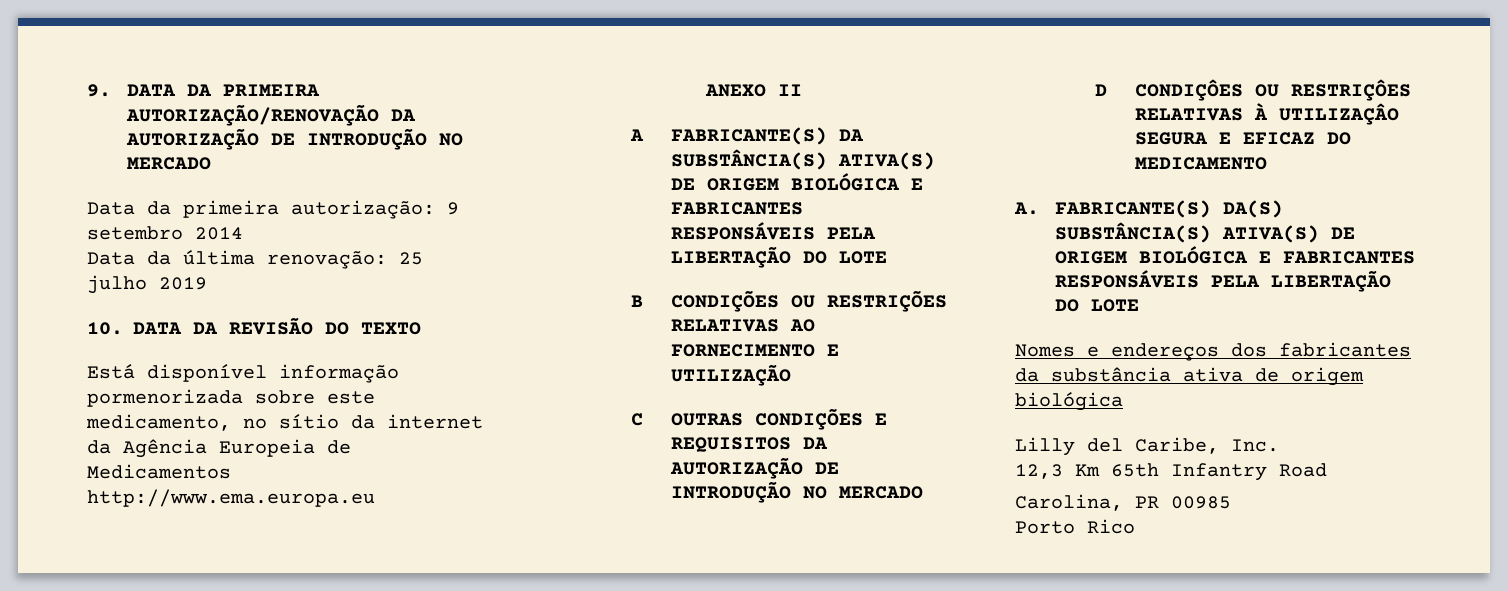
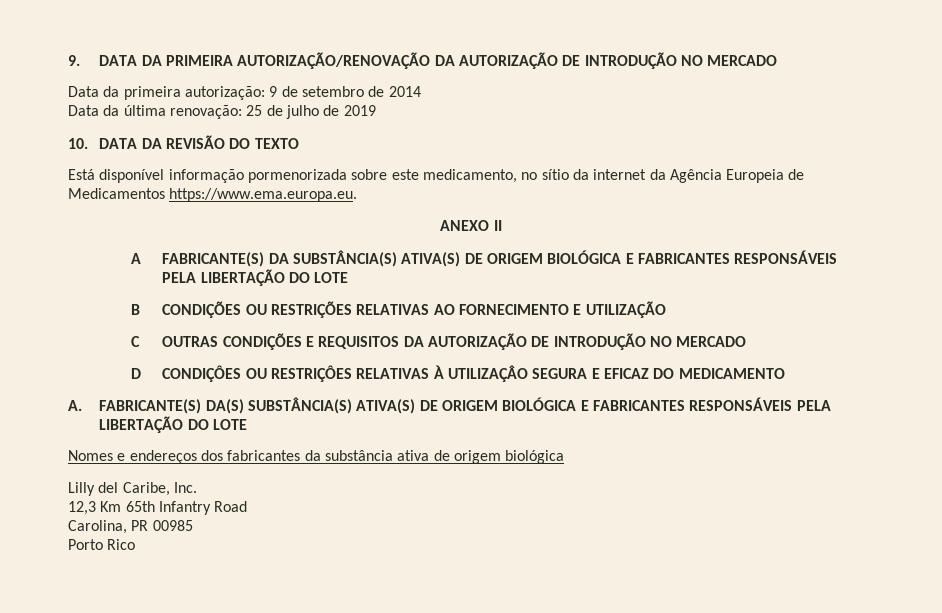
- Data da primeira autorização: 9 setembro 2014
+ Data da primeira autorização: 9 de setembro de 2014
- Data da última renovação: 25 julho 2019
+ Data da última renovação: 25 de julho de 2019
- Está disponível informação pormenorizada sobre este medicamento, no sítio da internet da Agência Europeia de Medicamentos http://www.ema.europa.eu
+ Está disponível informação pormenorizada sobre este medicamento, no sítio da internet da Agência Europeia de Medicamentos https://www.ema.europa.eu.

